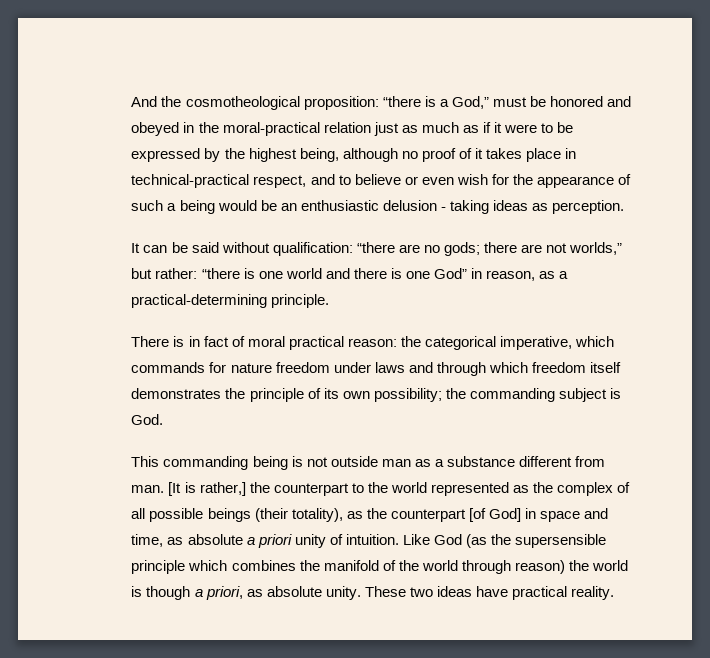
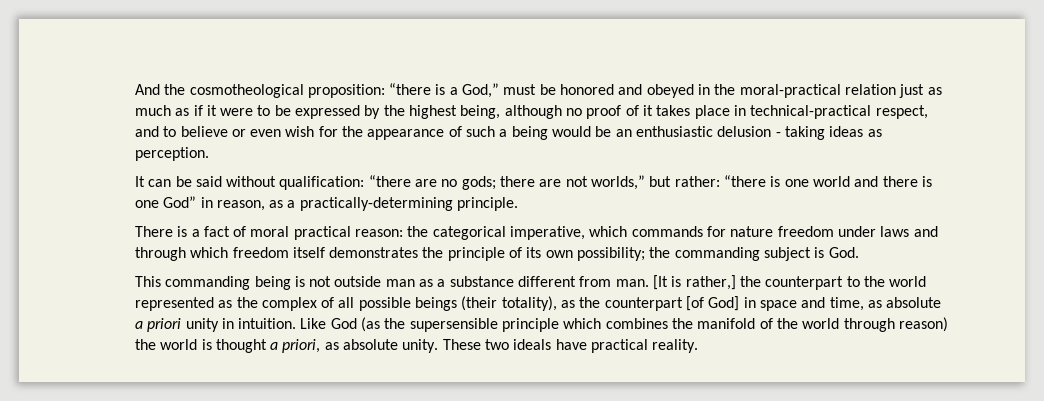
- It can be said without qualification: “there are no gods; there are not worlds,” but rather: “there is one world and there is one God” in reason, as a practical-determining principle.
+ It can be said without qualification: “there are no gods; there are not worlds,” but rather: “there is one world and there is one God” in reason, as a practically-determining principle.
- There is in fact of moral practical reason: the categorical imperative, which commands for nature freedom under laws and through which freedom itself demonstrates the principle of its own possibility; the commanding subject is God.
+ There is a fact of moral practical reason: the categorical imperative, which commands for nature freedom under laws and through which freedom itself demonstrates the principle of its own possibility; the commanding subject is God.
- [It is rather,] the counterpart to the world represented as the complex of all possible beings (their totality), as the counterpart [of God] in space and time, as absolute a priori unity of intuition.
+ [It is rather,] the counterpart to the world represented as the complex of all possible beings (their totality), as the counterpart [of God] in space and time, as absolute a priori unity in intuition.
- Like God (as the supersensible principle which combines the manifold of the world through reason) the world is though a priori, as absolute unity.
+ Like God (as the supersensible principle which combines the manifold of the world through reason) the world is thought a priori, as absolute unity.
- These two ideas have practical reality.
+ These two ideals have practical reality.

